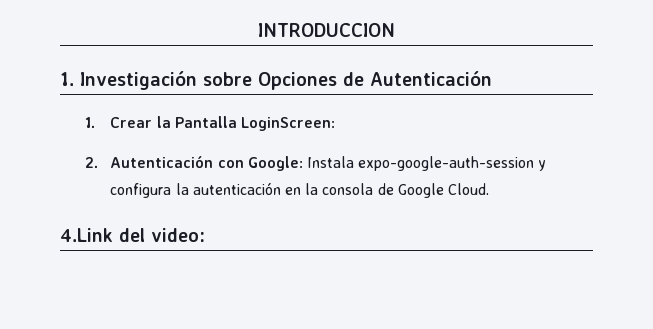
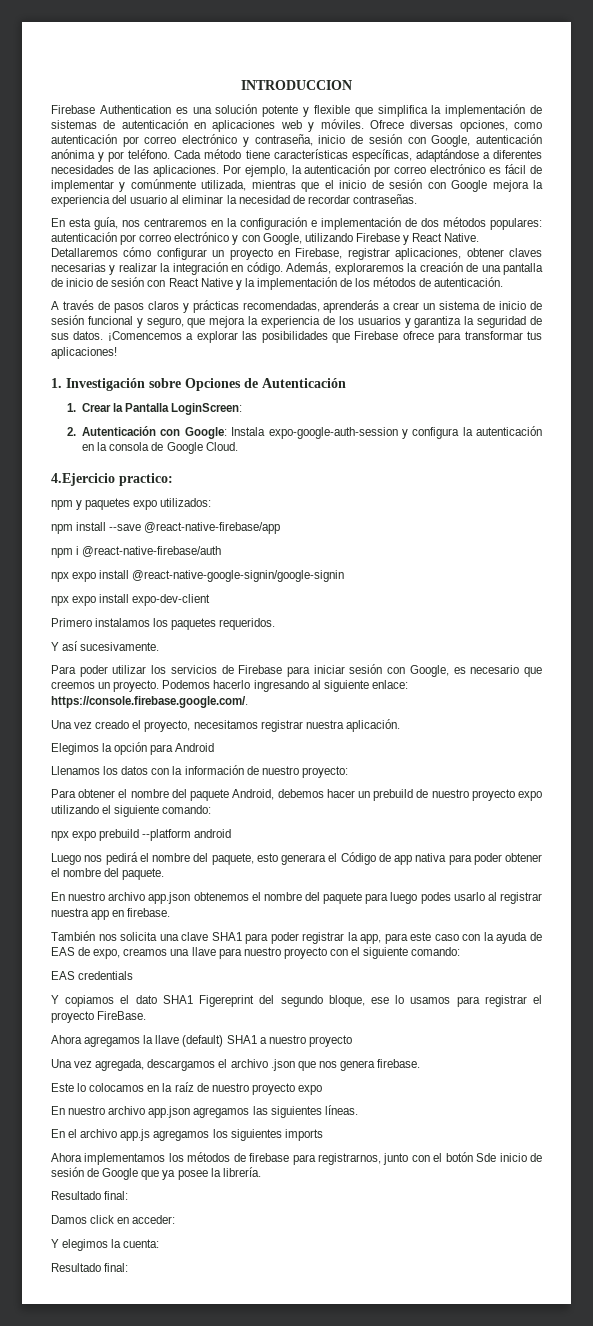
+ Firebase Authentication es una solución potente y flexible que simplifica la implementación de sistemas de autenticación en aplicaciones web y móviles. Ofrece diversas opciones, como autenticación por correo electrónico y contraseña, inicio de sesión con Google, autenticación anónima y por teléfono. Cada método tiene características específicas, adaptándose a diferentes necesidades de las aplicaciones. Por ejemplo, la autenticación por correo electrónico es fácil de implementar y comúnmente utilizada, mientras que el inicio de sesión con Google mejora la experiencia del usuario al eliminar la necesidad de recordar contraseñas.
+ En esta guía, nos centraremos en la configuración e implementación de dos métodos populares: autenticación por correo electrónico y con Google, utilizando Firebase y React Native. Detallaremos cómo configurar un proyecto en Firebase, registrar aplicaciones, obtener claves necesarias y realizar la integración en código. Además, exploraremos la creación de una pantalla de inicio de sesión con React Native y la implementación de los métodos de autenticación.
+ A través de pasos claros y prácticas recomendadas, aprenderás a crear un sistema de inicio de sesión funcional y seguro, que mejora la experiencia de los usuarios y garantiza la seguridad de sus datos. ¡Comencemos a explorar las posibilidades que Firebase ofrece para transformar tus aplicaciones!
- 4.Link del video:
+ 4.Ejercicio practico:
+ npm y paquetes expo utilizados:
+ npm install --save @react-native-firebase/app
+ npm i @react-native-firebase/auth
+ npx expo install @react-native-google-signin/google-signin
+ npx expo install expo-dev-client
+ Primero instalamos los paquetes requeridos.
+ Y así sucesivamente.
+ Para poder utilizar los servicios de Firebase para iniciar sesión con Google, es necesario que creemos un proyecto. Podemos hacerlo ingresando al siguiente enlace: https://console.firebase.google.com/.
+ Una vez creado el proyecto, necesitamos registrar nuestra aplicación.
+ Elegimos la opción para Android
+ Llenamos los datos con la información de nuestro proyecto:
+ Para obtener el nombre del paquete Android, debemos hacer un prebuild de nuestro proyecto expo utilizando el siguiente comando:
+ npx expo prebuild --platform android
+ Luego nos pedirá el nombre del paquete, esto generara el Código de app nativa para poder obtener el nombre del paquete.
+ En nuestro archivo app.json obtenemos el nombre del paquete para luego podes usarlo al registrar nuestra app en firebase.
+ También nos solicita una clave SHA1 para poder registrar la app, para este caso con la ayuda de EAS de expo, creamos una llave para nuestro proyecto con el siguiente comando:
+ EAS credentials
+ Y copiamos el dato SHA1 Figereprint del segundo bloque, ese lo usamos para registrar el proyecto FireBase.
+ Ahora agregamos la llave (default) SHA1 a nuestro proyecto
+ Una vez agregada, descargamos el archivo .json que nos genera firebase.
+ Este lo colocamos en la raíz de nuestro proyecto expo
+ En nuestro archivo app.json agregamos las siguientes líneas.
+ En el archivo app.js agregamos los siguientes imports
+ Ahora implementamos los métodos de firebase para registrarnos, junto con el botón Sde inicio de sesión de Google que ya posee la librería.
+ Resultado final:
+ Damos click en acceder:
+ Y elegimos la cuenta:
+ Resultado final:

